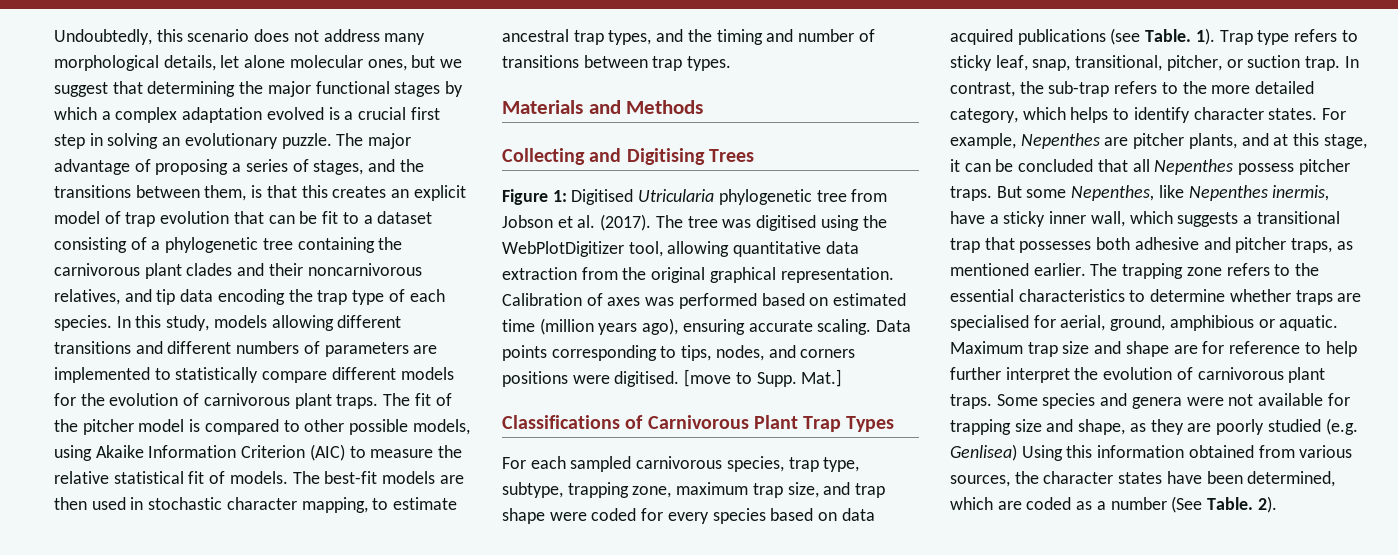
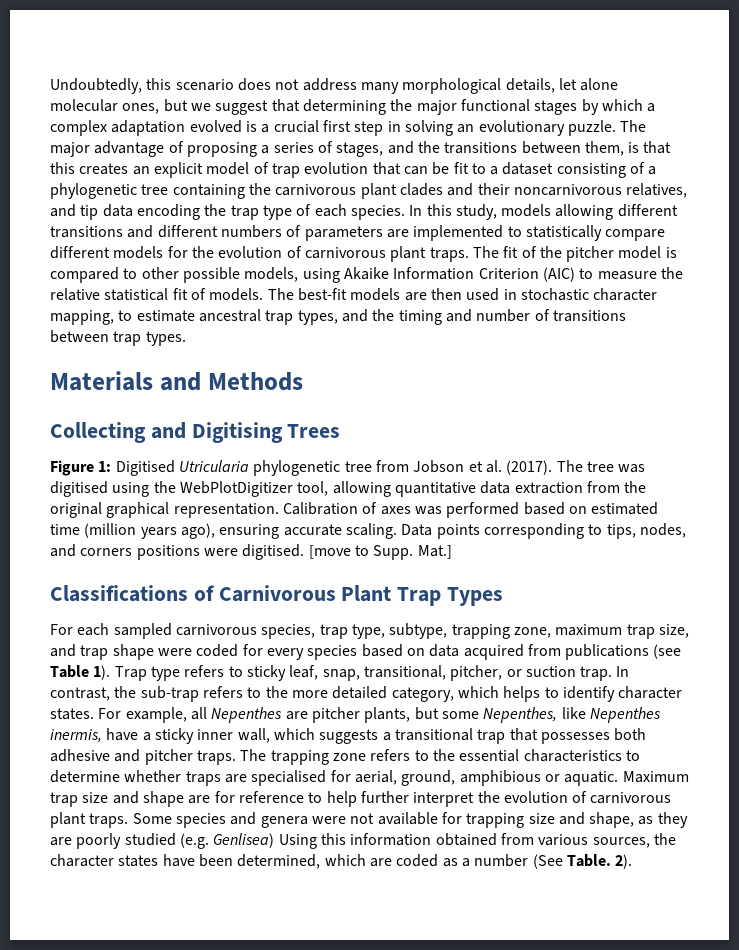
- For each sampled carnivorous species, trap type, subtype, trapping zone, maximum trap size, and trap shape were coded for every species based on data acquired publications (see Table. 1).
+ For each sampled carnivorous species, trap type, subtype, trapping zone, maximum trap size, and trap shape were coded for every species based on data acquired from publications (see Table 1).
- For example, Nepenthes are pitcher plants, and at this stage, it can be concluded that all Nepenthes possess pitcher traps. But some Nepenthes, like Nepenthes inermis, have a sticky inner wall, which suggests a transitional trap that possesses both adhesive and pitcher traps, as mentioned earlier.
+ For example, all Nepenthes are pitcher plants, but some Nepenthes, like Nepenthes inermis, have a sticky inner wall, which suggests a transitional trap that possesses both adhesive and pitcher traps.

